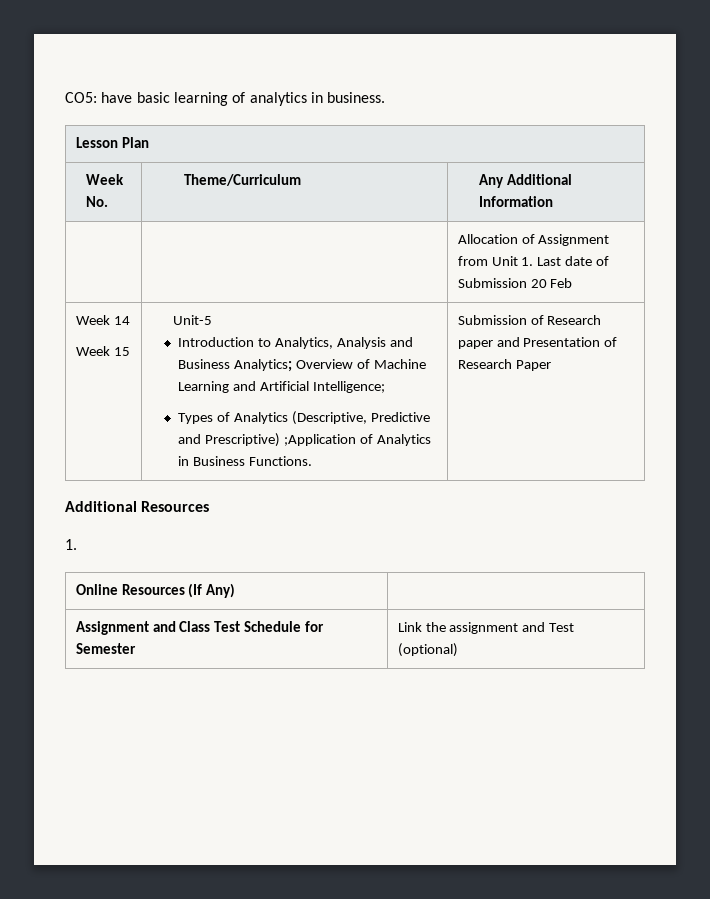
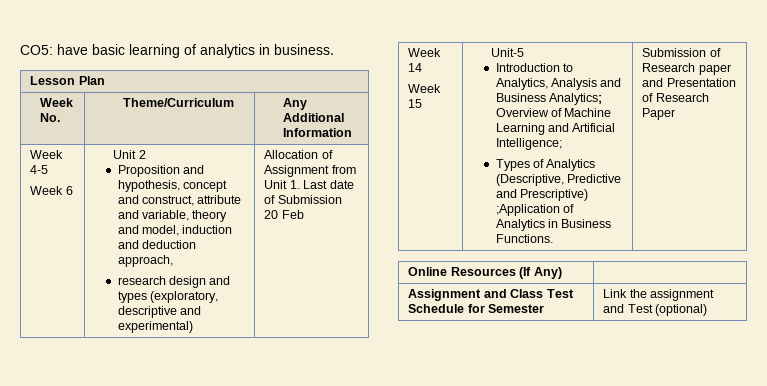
+ Week 4-5
+ Week 6 | Unit 2
+ Proposition and hypothesis, concept and construct, attribute and variable, theory and model, induction and deduction approach,
+ research design and types (exploratory, descriptive and experimental)
- Additional Resources
- 1.

